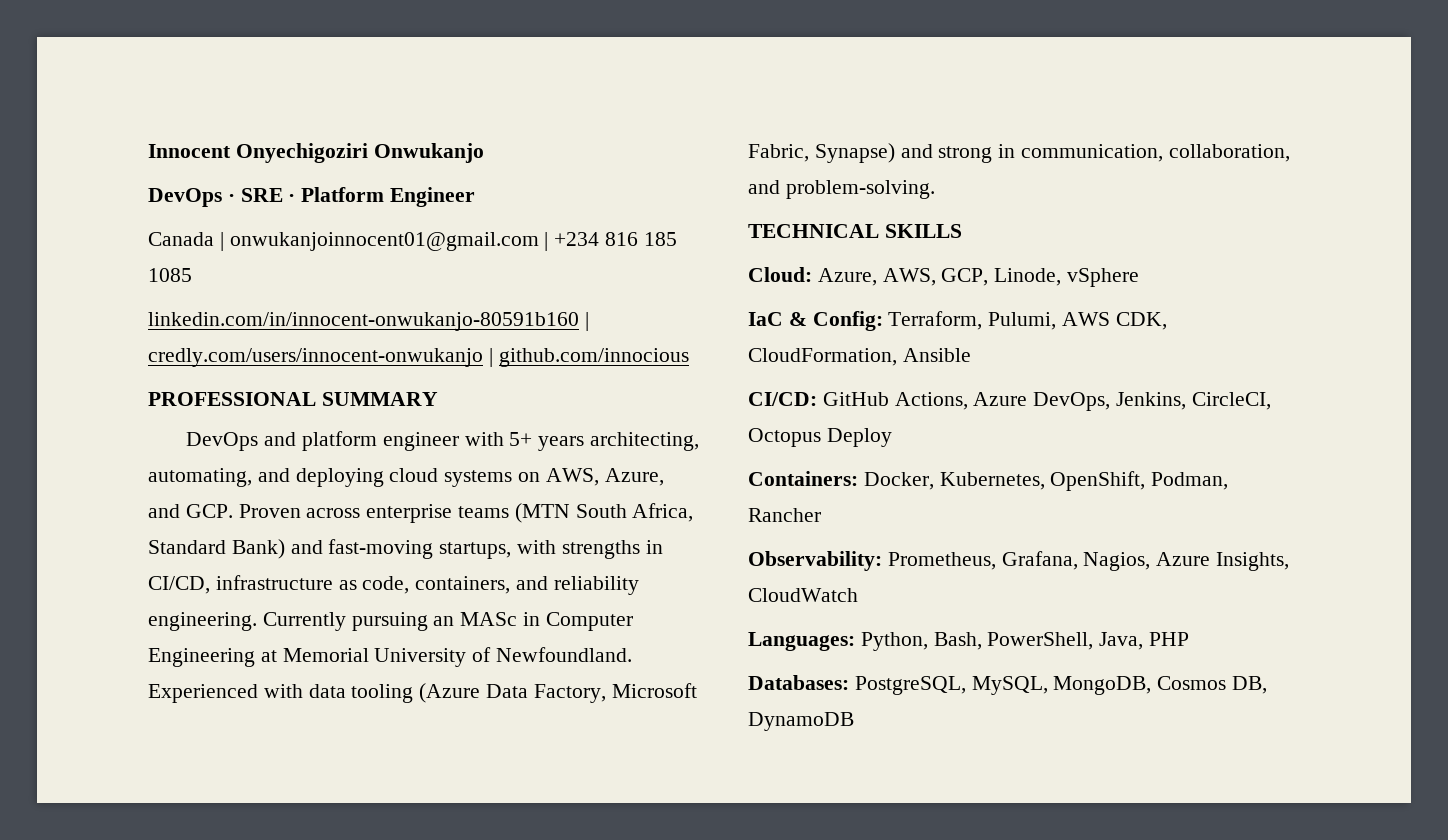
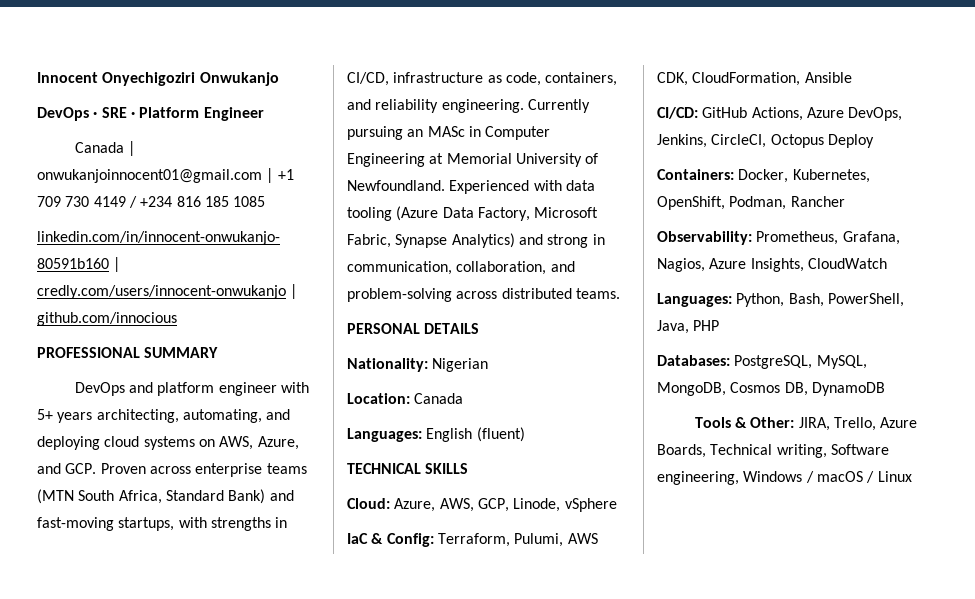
- Canada | onwukanjoinnocent01@gmail.com | +234 816 185 1085
+ Canada | onwukanjoinnocent01@gmail.com | +1 709 730 4149 / +234 816 185 1085
- Experienced with data tooling (Azure Data Factory, Microsoft Fabric, Synapse) and strong in communication, collaboration, and problem-solving.
+ Experienced with data tooling (Azure Data Factory, Microsoft Fabric, Synapse Analytics) and strong in communication, collaboration, and problem-solving across distributed teams.
+ PERSONAL DETAILS
+ Nationality: Nigerian
+ Location: Canada
+ Languages: English (fluent)
+ Tools & Other: JIRA, Trello, Azure Boards, Technical writing, Software engineering, Windows / macOS / Linux

